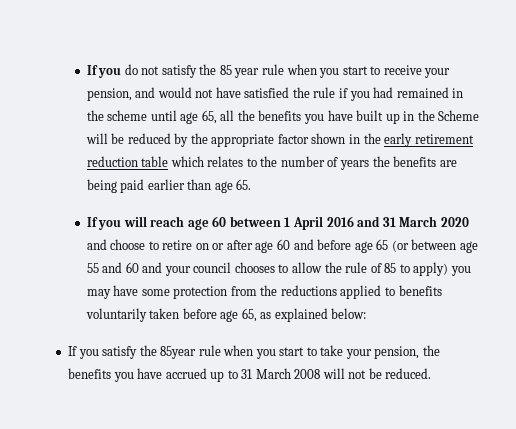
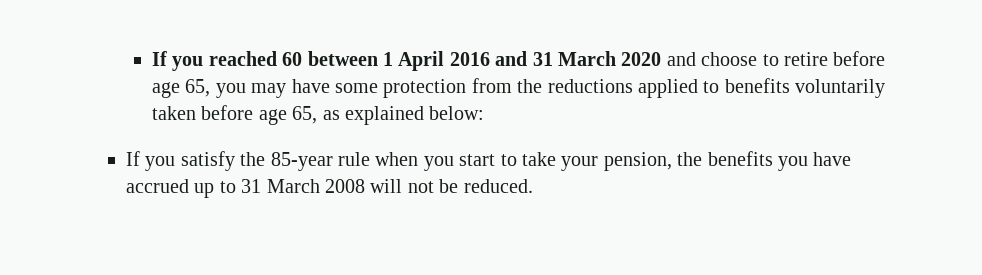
- If you do not satisfy the 85 year rule when you start to receive your pension, and would not have satisfied the rule if you had remained in the scheme until age 65, all the benefits you have built up in the Scheme will be reduced by the appropriate factor shown in the early retirement reduction table which relates to the number of years the benefits are being paid earlier than age 65.
- If you will reach age 60 between 1 April 2016 and 31 March 2020 and choose to retire on or after age 60 and before age 65 (or between age 55 and 60 and your council chooses to allow the rule of 85 to apply) you may have some protection from the reductions applied to benefits voluntarily taken before age 65, as explained below:
+ If you reached 60 between 1 April 2016 and 31 March 2020 and choose to retire before age 65, you may have some protection from the reductions applied to benefits voluntarily taken before age 65, as explained below:
- If you satisfy the 85year rule when you start to take your pension, the benefits you have accrued up to 31 March 2008 will not be reduced.
+ If you satisfy the 85-year rule when you start to take your pension, the benefits you have accrued up to 31 March 2008 will not be reduced.

